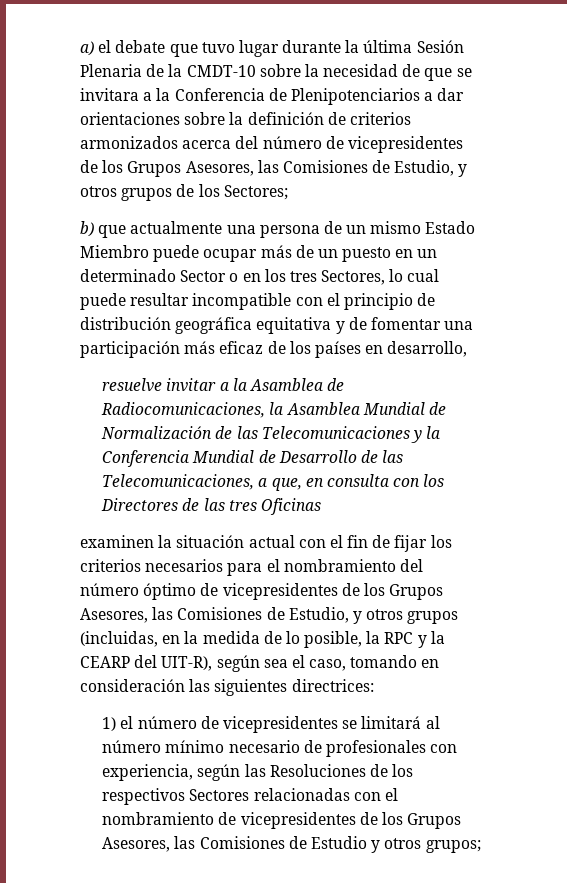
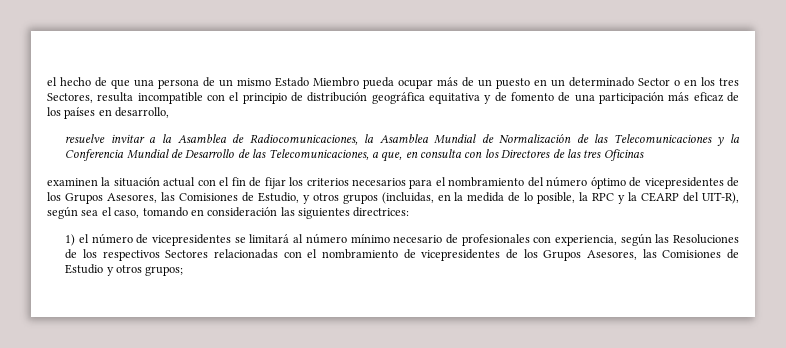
- a) el debate que tuvo lugar durante la última Sesión Plenaria de la CMDT-10 sobre la necesidad de que se invitara a la Conferencia de Plenipotenciarios a dar orientaciones sobre la definición de criterios armonizados acerca del número de vicepresidentes de los Grupos Asesores, las Comisiones de Estudio, y otros grupos de los Sectores;
- b) que actualmente una persona de un mismo Estado Miembro puede ocupar más de un puesto en un determinado Sector o en los tres Sectores, lo cual puede resultar incompatible con el principio de distribución geográfica equitativa y de fomentar una participación más eficaz de los países en desarrollo,
+ el hecho de que una persona de un mismo Estado Miembro pueda ocupar más de un puesto en un determinado Sector o en los tres Sectores, resulta incompatible con el principio de distribución geográfica equitativa y de fomento de una participación más eficaz de los países en desarrollo,

